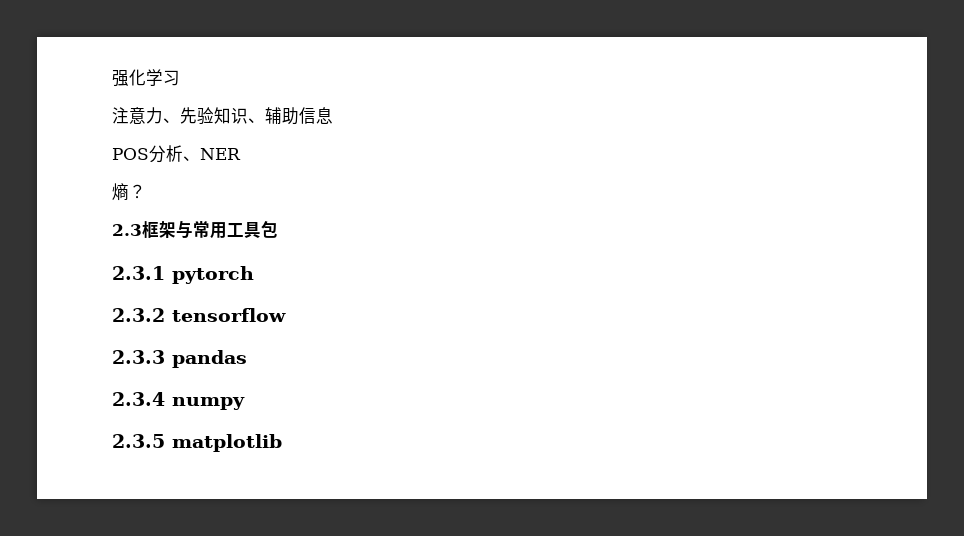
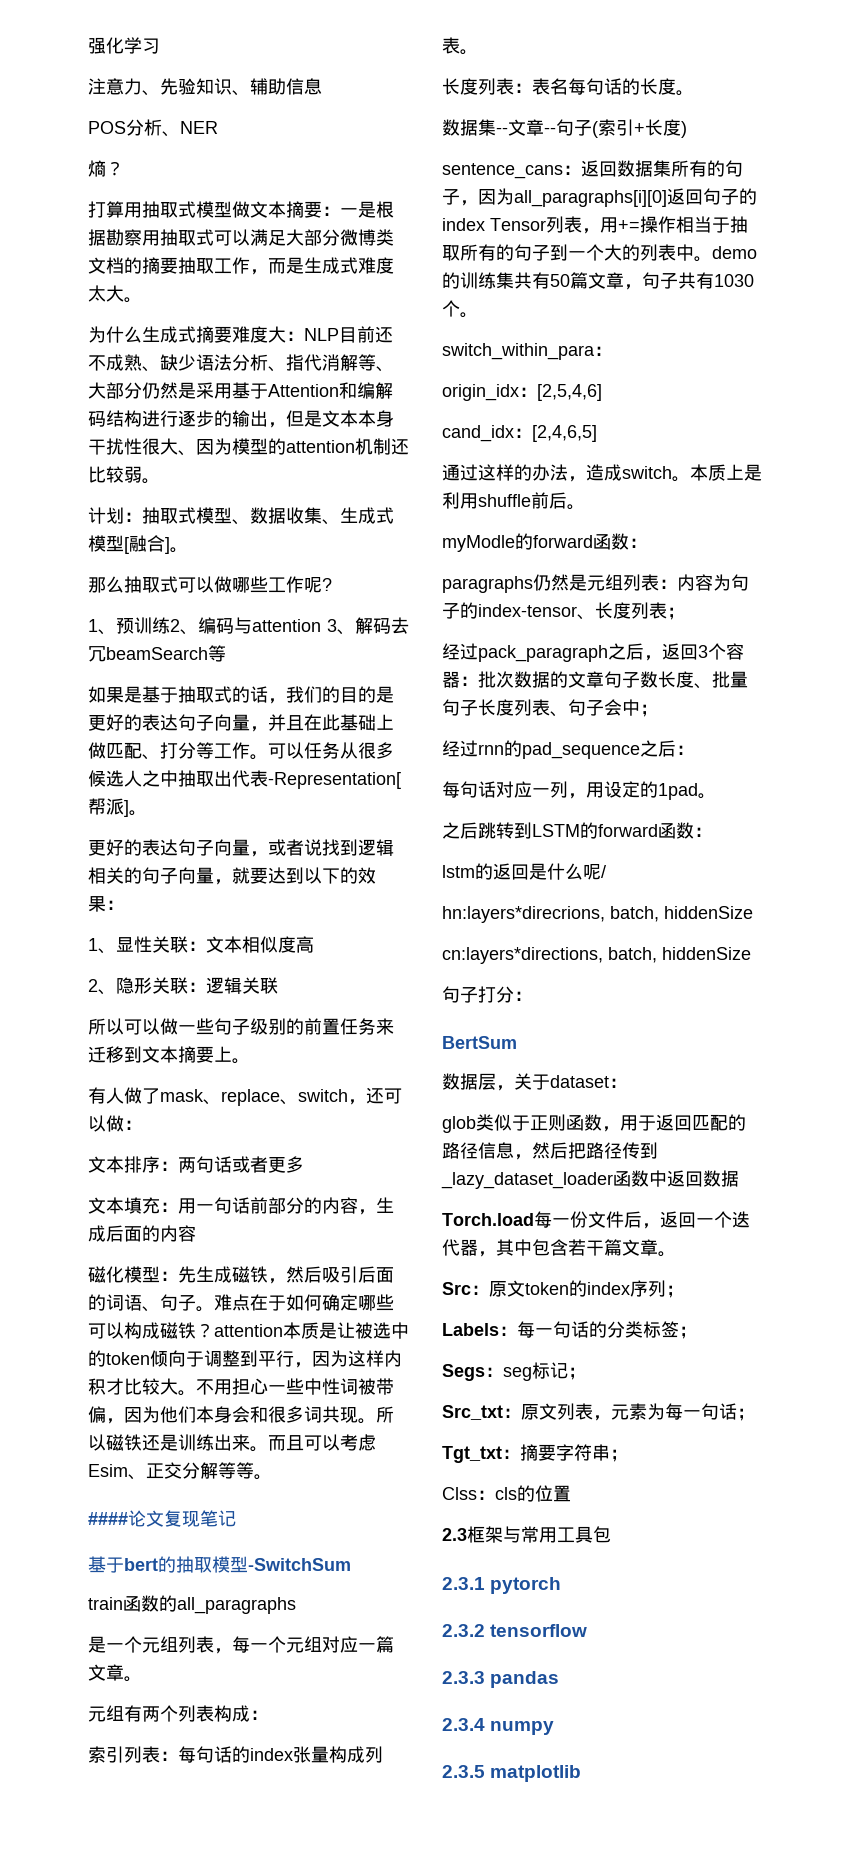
+ 打算用抽取式模型做文本摘要：一是根据勘察用抽取式可以满足大部分微博类文档的摘要抽取工作，而是生成式难度太大。
+ 为什么生成式摘要难度大：NLP目前还不成熟、缺少语法分析、指代消解等、大部分仍然是采用基于Attention和编解码结构进行逐步的输出，但是文本本身干扰性很大、因为模型的attention机制还比较弱。
+ 计划：抽取式模型、数据收集、生成式模型[融合]。
+ 那么抽取式可以做哪些工作呢?
+ 1、预训练2、编码与attention 3、解码去冗beamSearch等
+ 如果是基于抽取式的话，我们的目的是更好的表达句子向量，并且在此基础上做匹配、打分等工作。可以任务从很多候选人之中抽取出代表-Representation[帮派]。
+ 更好的表达句子向量，或者说找到逻辑相关的句子向量，就要达到以下的效果：
+ 1、显性关联：文本相似度高
+ 2、隐形关联：逻辑关联
+ 所以可以做一些句子级别的前置任务来迁移到文本摘要上。
+ 有人做了mask、replace、switch，还可以做：
+ 文本排序：两句话或者更多
+ 文本填充：用一句话前部分的内容，生成后面的内容
+ 磁化模型：先生成磁铁，然后吸引后面的词语、句子。难点在于如何确定哪些可以构成磁铁？attention本质是让被选中的token倾向于调整到平行，因为这样内积才比较大。不用担心一些中性词被带偏，因为他们本身会和很多词共现。所以磁铁还是训练出来。而且可以考虑Esim、正交分解等等。
+ ####论文复现笔记
+ 基于bert的抽取模型-SwitchSum
+ train函数的all_paragraphs
+ 是一个元组列表，每一个元组对应一篇文章。
+ 元组有两个列表构成：
+ 索引列表：每句话的index张量构成列表。
+ 长度列表：表名每句话的长度。
+ 数据集--文章--句子(索引+长度)
+ sentence_cans：返回数据集所有的句子，因为all_paragraphs[i][0]返回句子的index Tensor列表，用+=操作相当于抽取所有的句子到一个大的列表中。demo的训练集共有50篇文章，句子共有1030个。
+ switch_within_para：
+ origin_idx：[2,5,4,6]
+ cand_idx：[2,4,6,5]
+ 通过这样的办法，造成switch。本质上是利用shuffle前后。
+ myModle的forward函数：
+ paragraphs仍然是元组列表：内容为句子的index-tensor、长度列表；
+ 经过pack_paragraph之后，返回3个容器：批次数据的文章句子数长度、批量句子长度列表、句子会中；
+ 经过rnn的pad_sequence之后：
+ 每句话对应一列，用设定的1pad。
+ 之后跳转到LSTM的forward函数：
+ lstm的返回是什么呢/
+ hn:layers*direcrions, batch, hiddenSize
+ cn:layers*directions, batch, hiddenSize
+ 句子打分：
+ BertSum
+ 数据层，关于dataset：
+ glob类似于正则函数，用于返回匹配的路径信息，然后把路径传到_lazy_dataset_loader函数中返回数据
+ Torch.load每一份文件后，返回一个迭代器，其中包含若干篇文章。
+ Src：原文token的index序列；
+ Labels：每一句话的分类标签；
+ Segs：seg标记；
+ Src_txt：原文列表，元素为每一句话；
+ Tgt_txt：摘要字符串；
+ Clss：cls的位置

